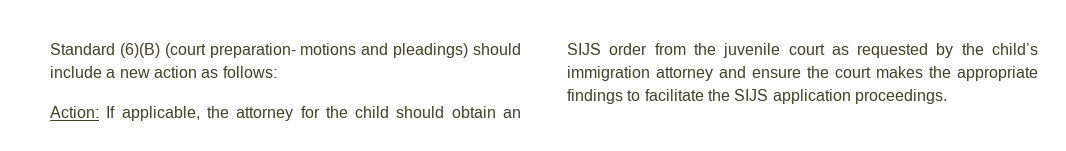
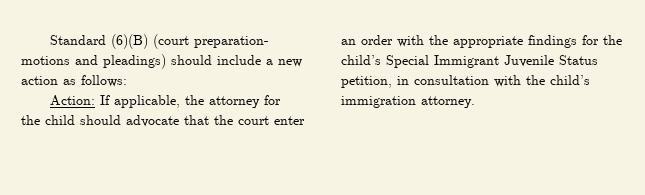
- Action: If applicable, the attorney for the child should obtain an SIJS order from the juvenile court as requested by the child’s immigration attorney and ensure the court makes the appropriate findings to facilitate the SIJS application proceedings.
+ Action: If applicable, the attorney for the child should advocate that the court enter an order with the appropriate findings for the child’s Special Immigrant Juvenile Status petition, in consultation with the child’s immigration attorney.

